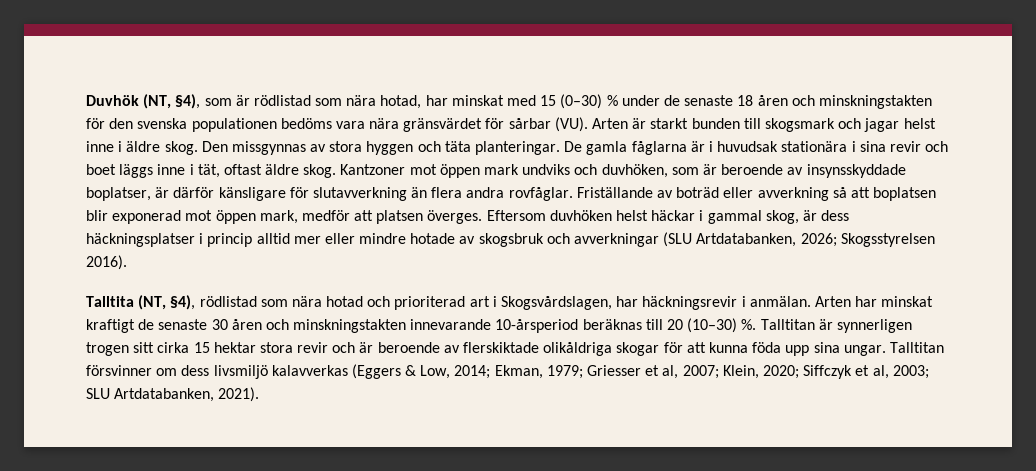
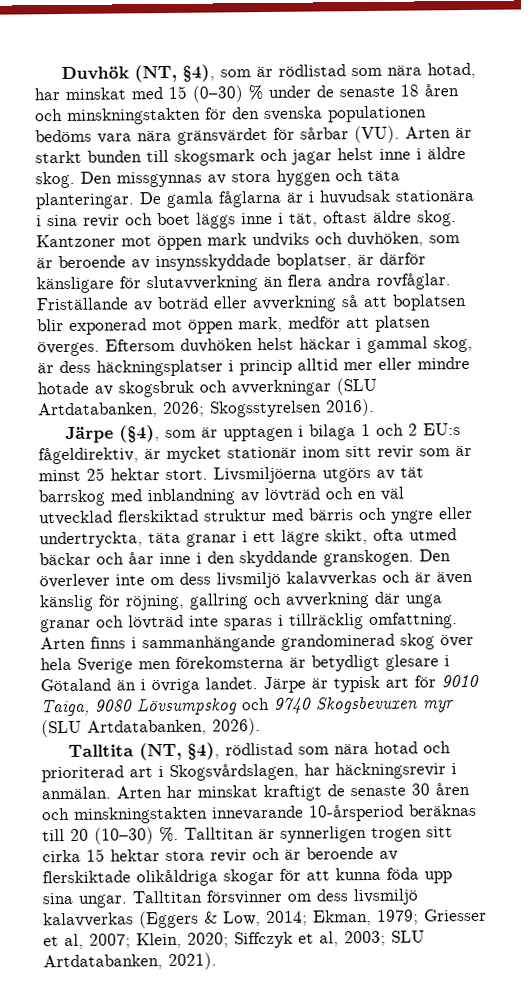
+ Järpe (§4), som är upptagen i bilaga 1 och 2 EU:s fågeldirektiv, är mycket stationär inom sitt revir som är minst 25 hektar stort. Livsmiljöerna utgörs av tät barrskog med inblandning av lövträd och en väl utvecklad flerskiktad struktur med bärris och yngre eller undertryckta, täta granar i ett lägre skikt, ofta utmed bäckar och åar inne i den skyddande granskogen. Den överlever inte om dess livsmiljö kalavverkas och är även känslig för röjning, gallring och avverkning där unga granar och lövträd inte sparas i tillräcklig omfattning. Arten finns i sammanhängande grandominerad skog över hela Sverige men förekomsterna är betydligt glesare i Götaland än i övriga landet. Järpe är typisk art för 9010 Taiga, 9080 Lövsumpskog och 9740 Skogsbevuxen myr (SLU Artdatabanken, 2026).

